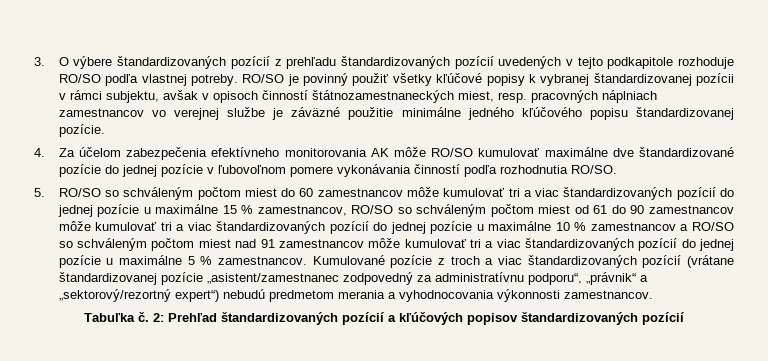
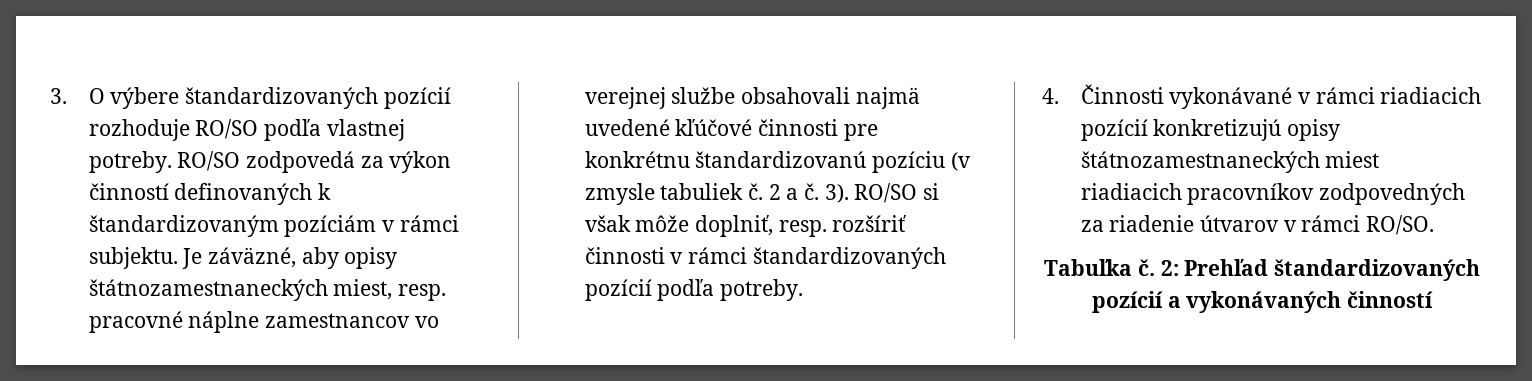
- 3. O výbere štandardizovaných pozícií z prehľadu štandardizovaných pozícií uvedených v tejto podkapitole rozhoduje RO/SO podľa vlastnej potreby.
+ 3. O výbere štandardizovaných pozícií rozhoduje RO/SO podľa vlastnej potreby.
- RO/SO je povinný použiť všetky kľúčové popisy k vybranej štandardizovanej pozícii v rámci subjektu, avšak v opisoch činností štátnozamestnaneckých miest, resp. pracovných náplniach zamestnancov vo verejnej službe je záväzné použitie minimálne jedného kľúčového popisu štandardizovanej pozície.
- 4. Za účelom zabezpečenia efektívneho monitorovania AK môže RO/SO kumulovať maximálne dve štandardizované pozície do jednej pozície v ľubovoľnom pomere vykonávania činností podľa rozhodnutia RO/SO.
- 5. RO/SO so schváleným počtom miest do 60 zamestnancov môže kumulovať tri a viac štandardizovaných pozícií do jednej pozície u maximálne 15 % zamestnancov, RO/SO so schváleným počtom miest od 61 do 90 zamestnancov môže kumulovať tri a viac štandardizovaných pozícií do jednej pozície u maximálne 10 % zamestnancov a RO/SO so schváleným počtom miest nad 91 zamestnancov môže kumulovať tri a viac štandardizovaných pozícií do jednej pozície u maximálne 5 % zamestnancov. Kumulované pozície z troch a viac štandardizovaných pozícií (vrátane štandardizovanej pozície „asistent/zamestnanec zodpovedný za administratívnu podporu“, „právnik“ a „sektorový/rezortný expert“) nebudú predmetom merania a vyhodnocovania výkonnosti zamestnancov.
+ RO/SO zodpovedá za výkon činností definovaných k štandardizovaným pozíciám v rámci subjektu. Je záväzné, aby opisy štátnozamestnaneckých miest, resp. pracovné náplne zamestnancov vo verejnej službe obsahovali najmä uvedené kľúčové činnosti pre konkrétnu štandardizovanú pozíciu (v zmysle tabuliek č. 2 a č. 3). RO/SO si však môže doplniť, resp. rozšíriť činnosti v rámci štandardizovaných pozícií podľa potreby.
+ 4. Činnosti vykonávané v rámci riadiacich pozícií konkretizujú opisy štátnozamestnaneckých miest riadiacich pracovníkov zodpovedných za riadenie útvarov v rámci RO/SO.
- 2: Prehľad štandardizovaných pozícií a kľúčových popisov štandardizovaných pozícií
+ 2: Prehľad štandardizovaných pozícií a vykonávaných činností

